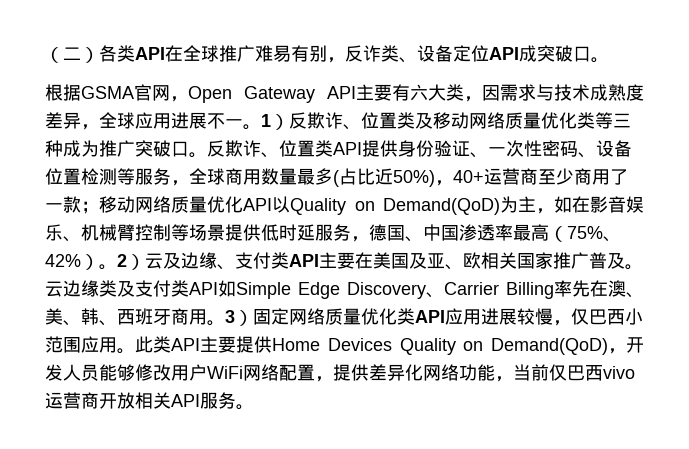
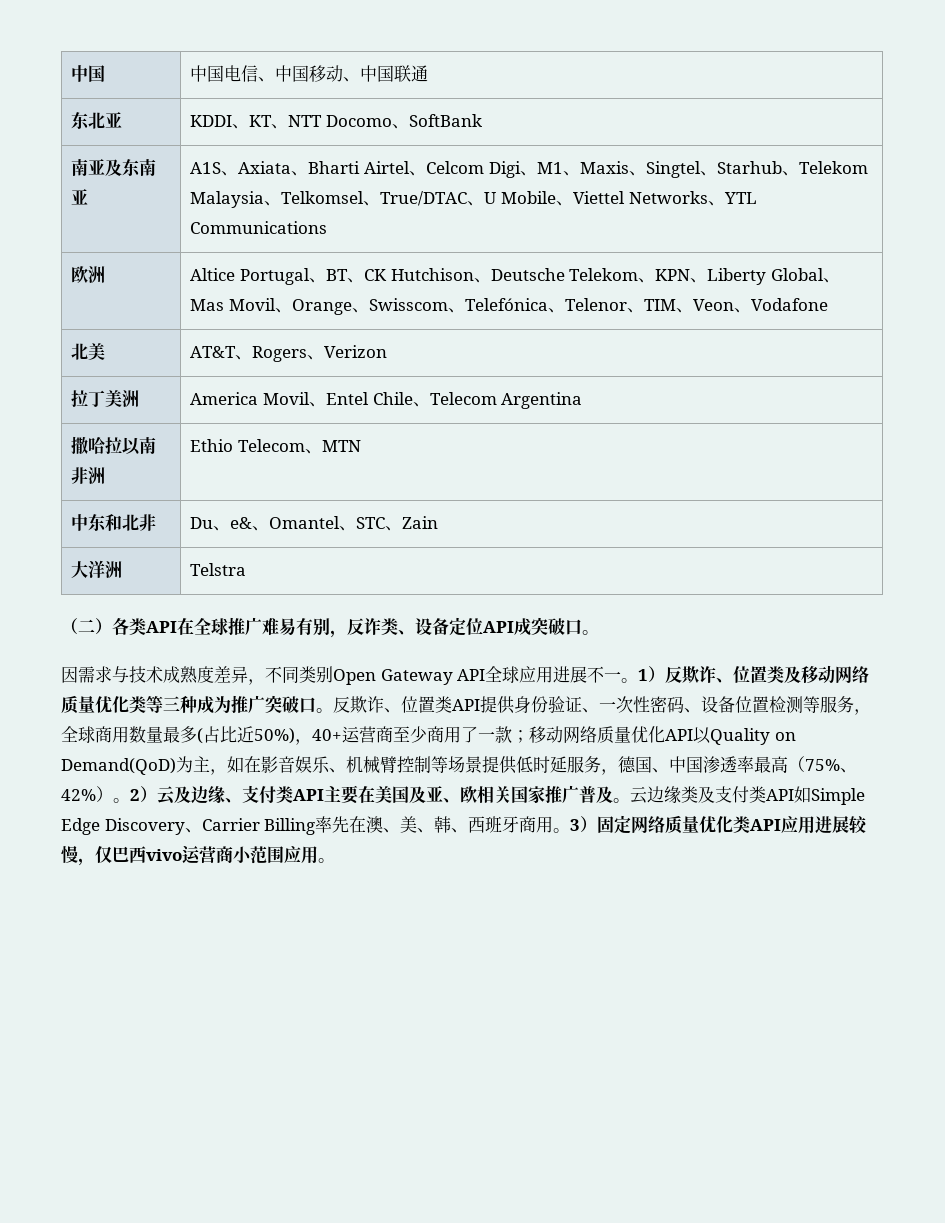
+ 中国 | 中国电信、中国移动、中国联通
+ 东北亚 | KDDI、KT、NTT Docomo、SoftBank
+ 南亚及东南亚 | A1S、Axiata、Bharti Airtel、Celcom Digi、M1、Maxis、Singtel、Starhub、Telekom Malaysia、Telkomsel、True/DTAC、U Mobile、Viettel Networks、YTL Communications
+ 欧洲 | Altice Portugal、BT、CK Hutchison、Deutsche Telekom、KPN、Liberty Global、Mas Movil、Orange、Swisscom、Telefónica、Telenor、TIM、Veon、Vodafone
+ 北美 | AT&T、Rogers、Verizon
+ 拉丁美洲 | America Movil、Entel Chile、Telecom Argentina
+ 撒哈拉以南非洲 | Ethio Telecom、MTN
+ 中东和北非 | Du、e&、Omantel、STC、Zain
+ 大洋洲 | Telstra
- 根据GSMA官网，Open Gateway API主要有六大类，因需求与技术成熟度差异，全球应用进展不一。
+ 因需求与技术成熟度差异，不同类别Open Gateway API全球应用进展不一。
- 3）固定网络质量优化类API应用进展较慢，仅巴西小范围应用。此类API主要提供Home Devices Quality on Demand(QoD)，开发人员能够修改用户WiFi网络配置，提供差异化网络功能，当前仅巴西vivo运营商开放相关API服务。
+ 3）固定网络质量优化类API应用进展较慢，仅巴西vivo运营商小范围应用。

